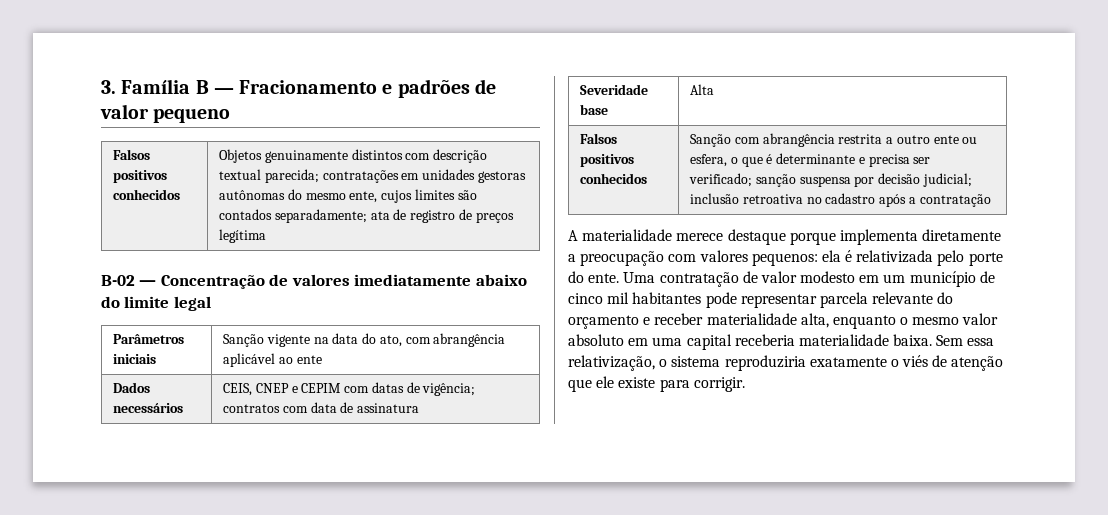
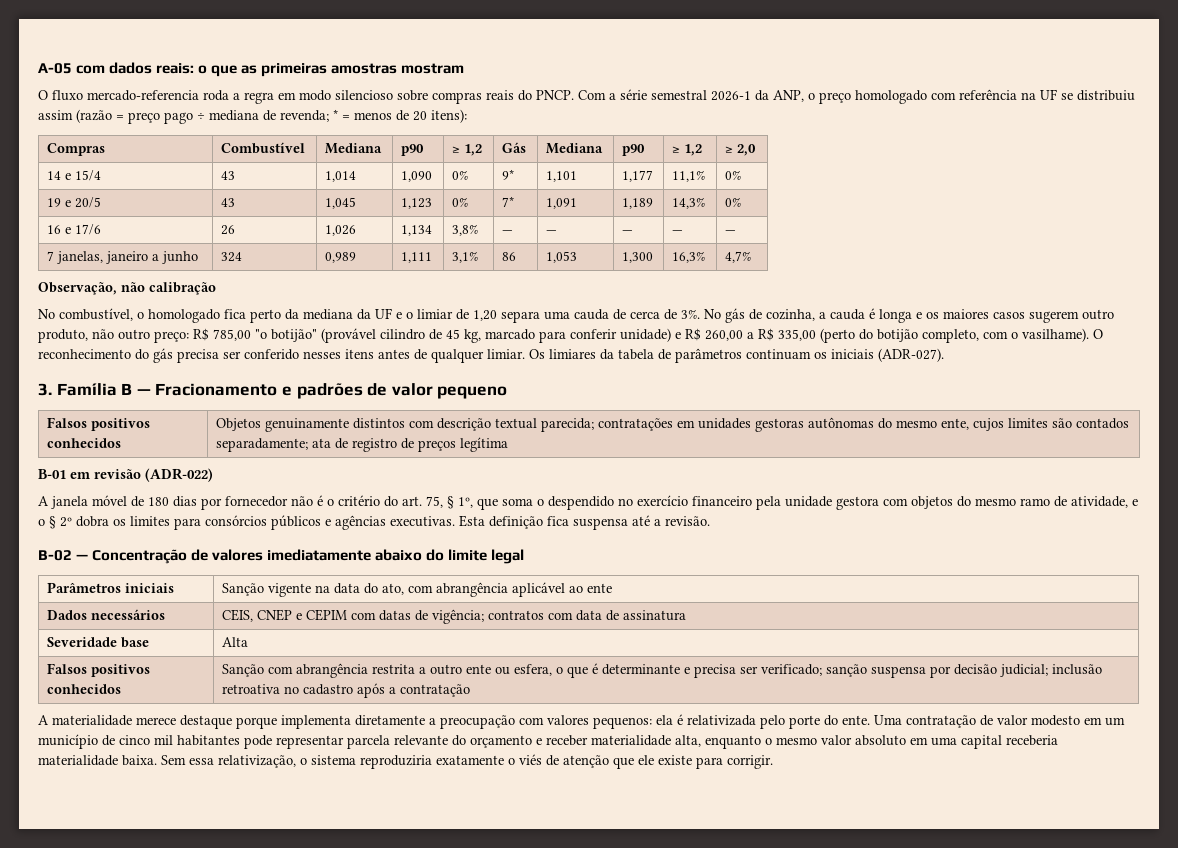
+ A-05 com dados reais: o que as primeiras amostras mostram
+ O fluxo mercado-referencia roda a regra em modo silencioso sobre compras reais do PNCP. Com a série semestral 2026-1 da ANP, o preço homologado com referência na UF se distribuiu assim (razão = preço pago ÷ mediana de revenda; * = menos de 20 itens):
+ Compras | Combustível | Mediana | p90 | ≥ 1,2 | Gás | Mediana | p90 | ≥ 1,2 | ≥ 2,0
+ 14 e 15/4 | 43 | 1,014 | 1,090 | 0% | 9* | 1,101 | 1,177 | 11,1% | 0%
+ 19 e 20/5 | 43 | 1,045 | 1,123 | 0% | 7* | 1,091 | 1,189 | 14,3% | 0%
+ 16 e 17/6 | 26 | 1,026 | 1,134 | 3,8% | — | — | — | — | —
+ 7 janelas, janeiro a junho | 324 | 0,989 | 1,111 | 3,1% | 86 | 1,053 | 1,300 | 16,3% | 4,7%
+ Observação, não calibração
+ No combustível, o homologado fica perto da mediana da UF e o limiar de 1,20 separa uma cauda de cerca de 3%. No gás de cozinha, a cauda é longa e os maiores casos sugerem outro produto, não outro preço: R$ 785,00 "o botijão" (provável cilindro de 45 kg, marcado para conferir unidade) e R$ 260,00 a R$ 335,00 (perto do botijão completo, com o vasilhame). O reconhecimento do gás precisa ser conferido nesses itens antes de qualquer limiar. Os limiares da tabela de parâmetros continuam os iniciais (ADR-027).
+ B-01 em revisão (ADR-022)
+ A janela móvel de 180 dias por fornecedor não é o critério do art. 75, § 1º, que soma o despendido no exercício financeiro pela unidade gestora com objetos do mesmo ramo de atividade, e o § 2º dobra os limites para consórcios públicos e agências executivas. Esta definição fica suspensa até a revisão.

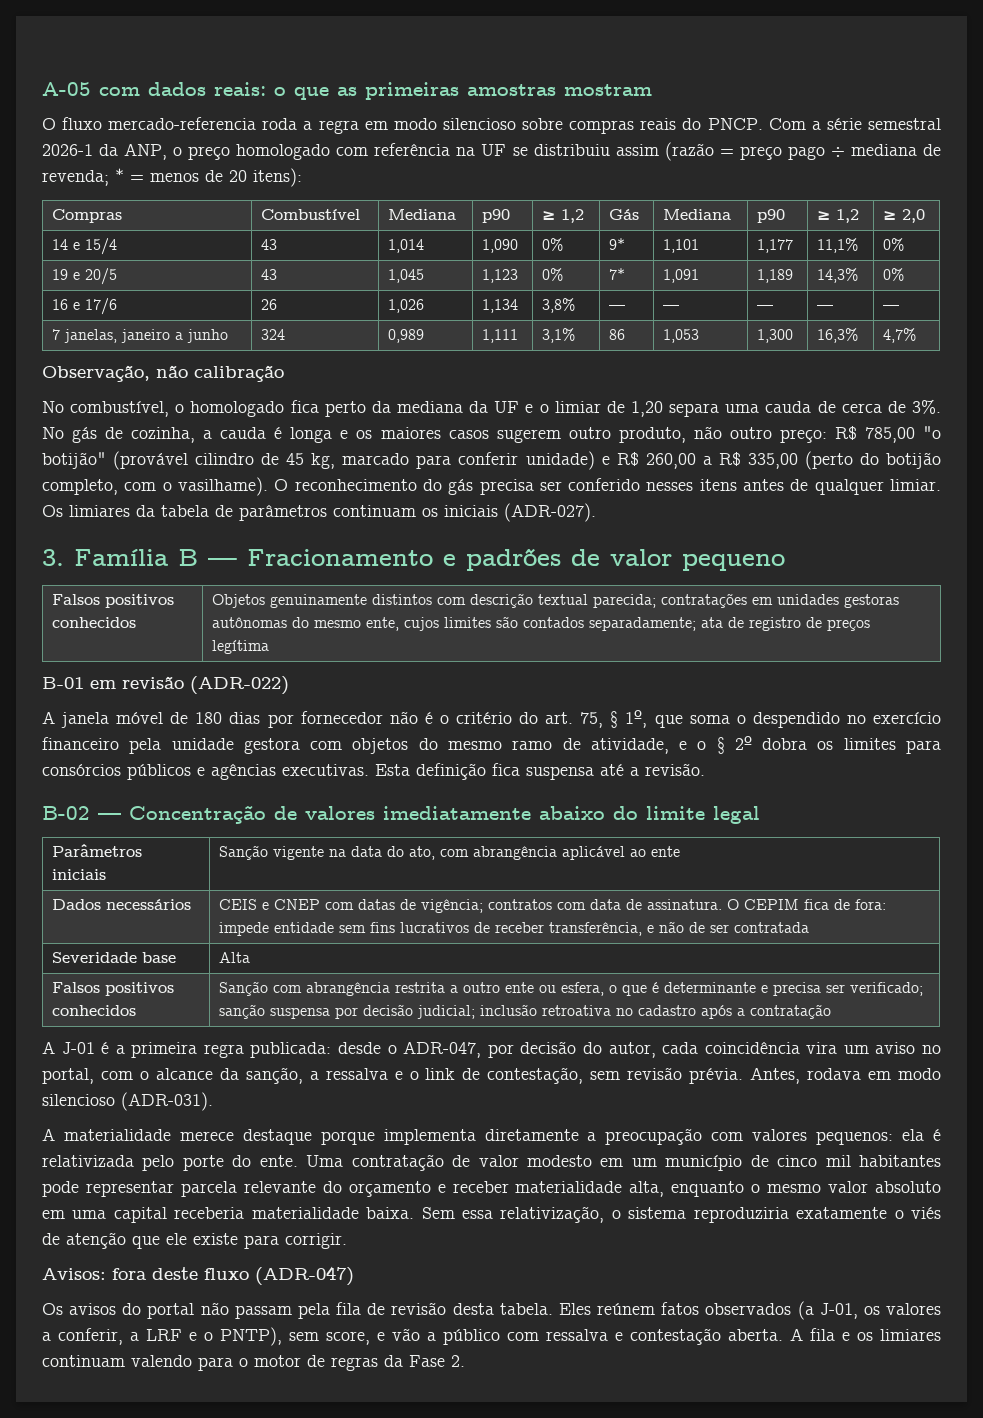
- Dados necessários | CEIS, CNEP e CEPIM com datas de vigência; contratos com data de assinatura
+ Dados necessários | CEIS e CNEP com datas de vigência; contratos com data de assinatura. O CEPIM fica de fora: impede entidade sem fins lucrativos de receber transferência, e não de ser contratada
+ A J-01 é a primeira regra publicada: desde o ADR-047, por decisão do autor, cada coincidência vira um aviso no portal, com o alcance da sanção, a ressalva e o link de contestação, sem revisão prévia. Antes, rodava em modo silencioso (ADR-031).
+ Avisos: fora deste fluxo (ADR-047)
+ Os avisos do portal não passam pela fila de revisão desta tabela. Eles reúnem fatos observados (a J-01, os valores a conferir, a LRF e o PNTP), sem score, e vão a público com ressalva e contestação aberta. A fila e os limiares continuam valendo para o motor de regras da Fase 2.

